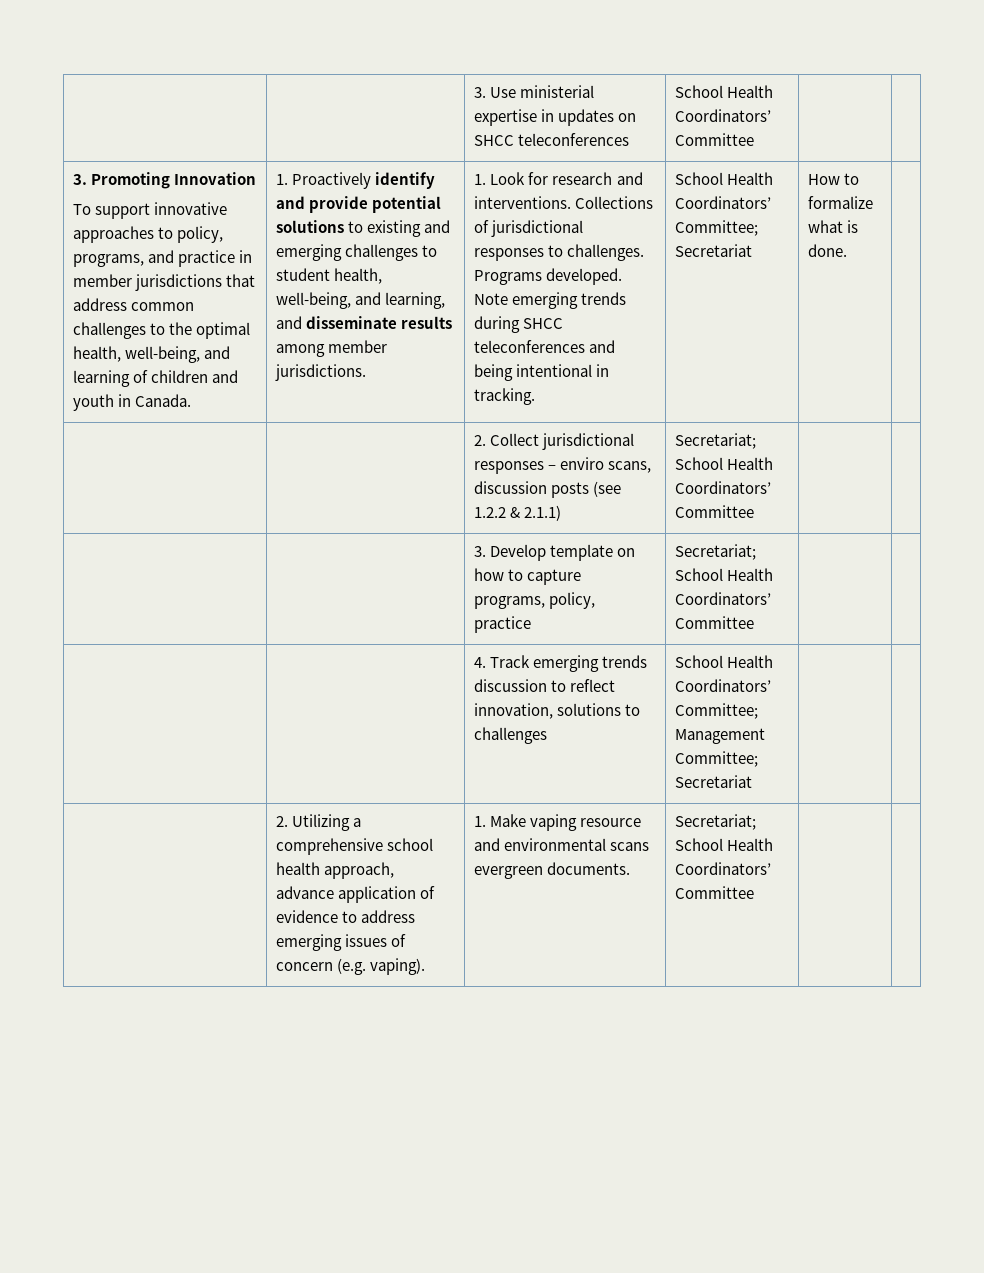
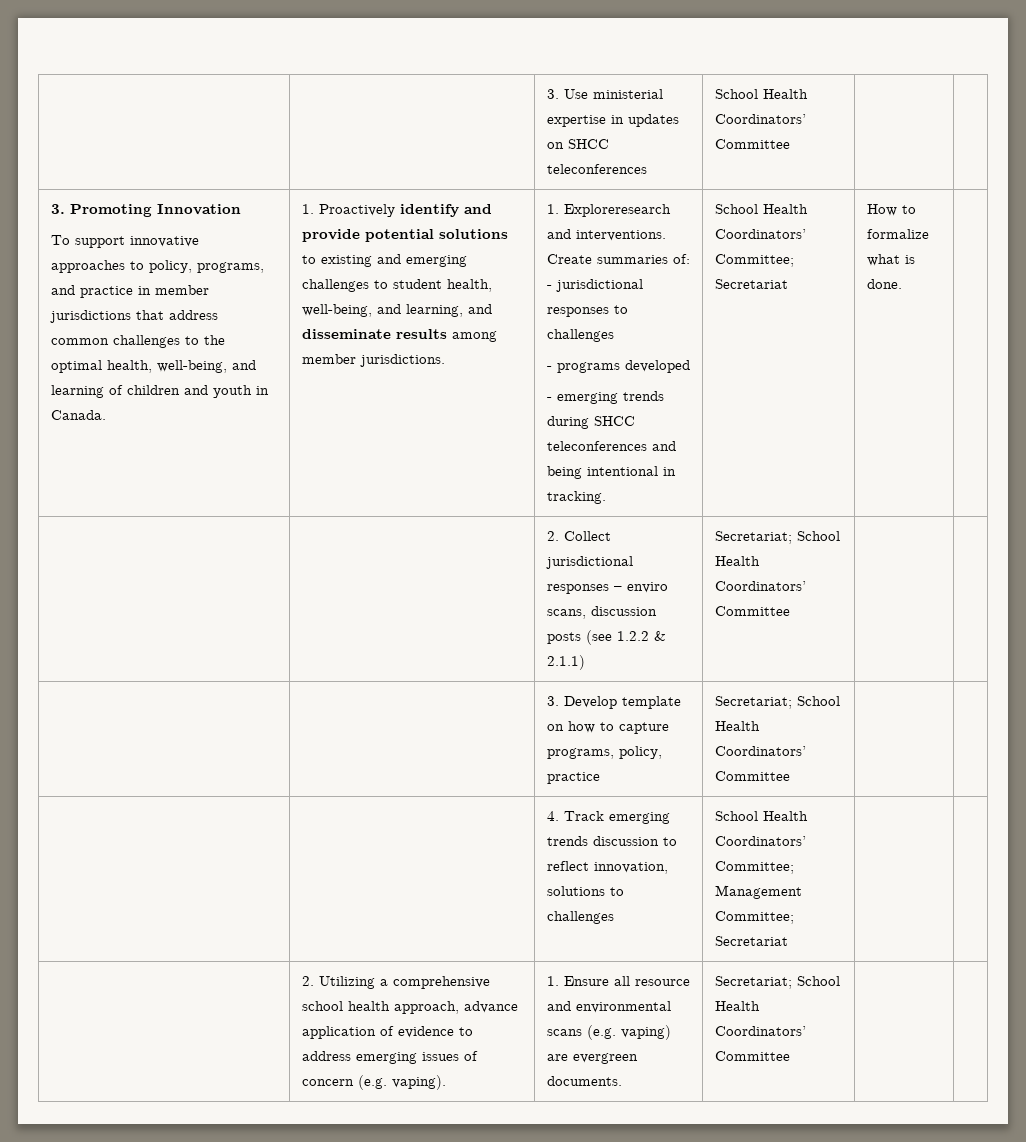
- 1. Look for research and interventions. Collections of jurisdictional responses to challenges. Programs developed. Note emerging trends during SHCC teleconferences and being intentional in tracking.
+ 1. Exploreresearch and interventions. Create summaries of: - jurisdictional responses to challenges
+ - programs developed
+ - emerging trends during SHCC teleconferences and being intentional in tracking.
- | 2. Utilizing a comprehensive school health approach, advance application of evidence to address emerging issues of concern (e.g. vaping). | 1. Make vaping resource and environmental scans evergreen documents. | Secretariat; School Health Coordinators’ Committee | |
+ | 2. Utilizing a comprehensive school health approach, advance application of evidence to address emerging issues of concern (e.g. vaping). | 1. Ensure all resource and environmental scans (e.g. vaping) are evergreen documents. | Secretariat; School Health Coordinators’ Committee | |

